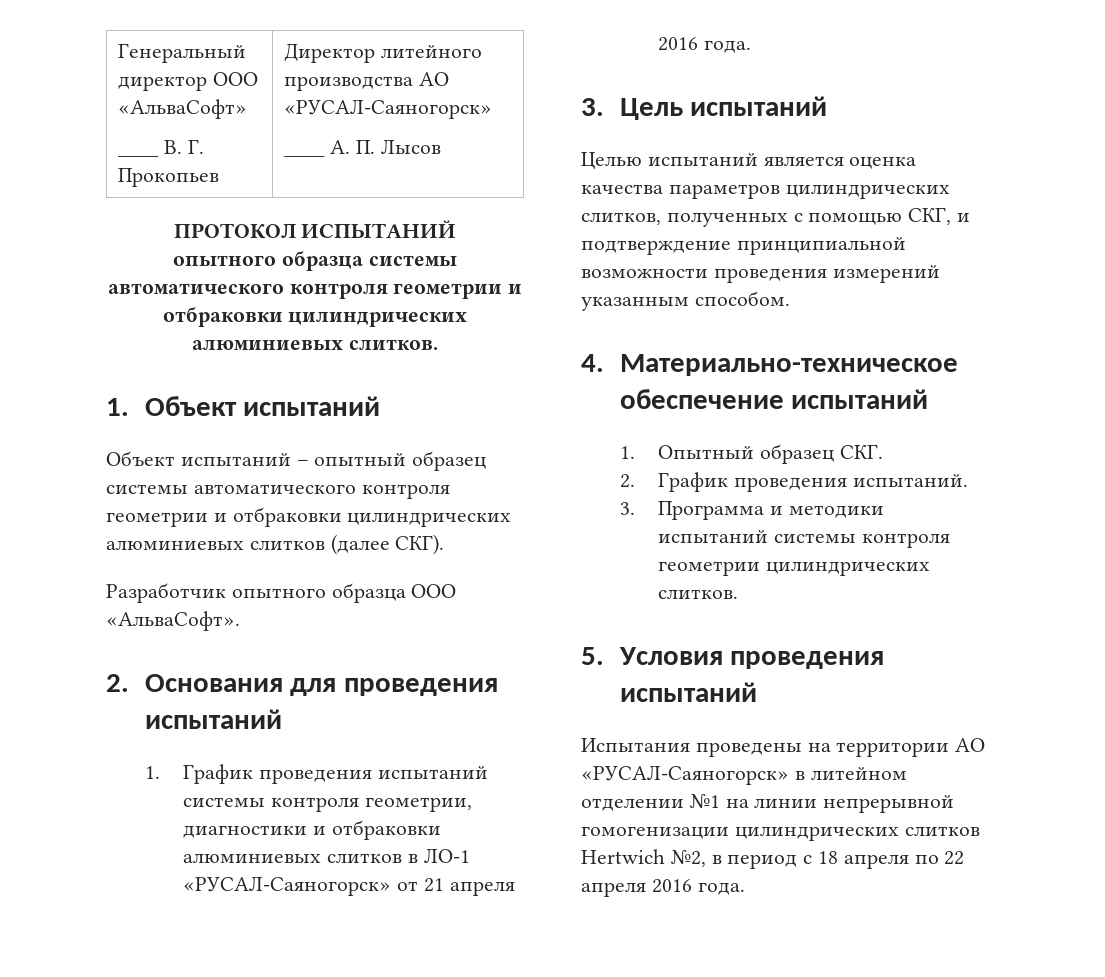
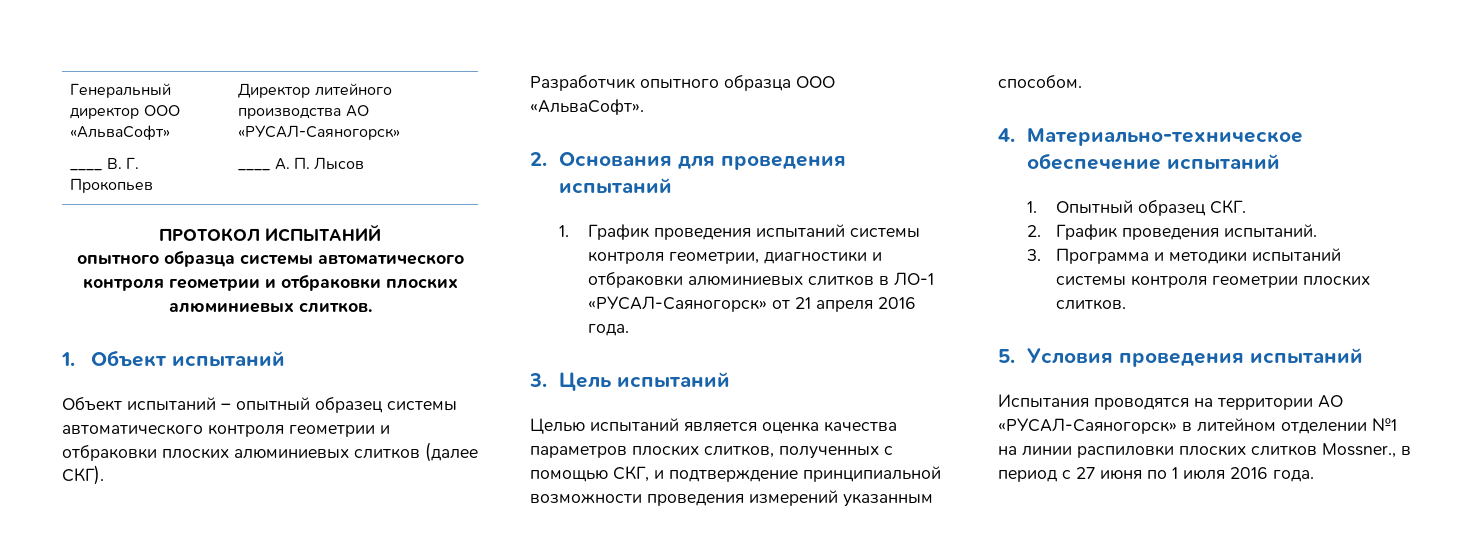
- опытного образца системы автоматического контроля геометрии и отбраковки цилиндрических алюминиевых слитков.
+ опытного образца системы автоматического контроля геометрии и отбраковки плоских алюминиевых слитков.
- Объект испытаний – опытный образец системы автоматического контроля геометрии и отбраковки цилиндрических алюминиевых слитков (далее СКГ).
+ Объект испытаний – опытный образец системы автоматического контроля геометрии и отбраковки плоских алюминиевых слитков (далее СКГ).
- Целью испытаний является оценка качества параметров цилиндрических слитков, полученных с помощью СКГ, и подтверждение принципиальной возможности проведения измерений указанным способом.
+ Целью испытаний является оценка качества параметров плоских слитков, полученных с помощью СКГ, и подтверждение принципиальной возможности проведения измерений указанным способом.
- 3. Программа и методики испытаний системы контроля геометрии цилиндрических слитков.
+ 3. Программа и методики испытаний системы контроля геометрии плоских слитков.
- Испытания проведены на территории АО «РУСАЛ-Саяногорск» в литейном отделении №1 на линии непрерывной гомогенизации цилиндрических слитков Hertwich №2, в период с 18 апреля по 22 апреля 2016 года.
+ Испытания проводятся на территории АО «РУСАЛ-Саяногорск» в литейном отделении №1 на линии распиловки плоских слитков Mossner., в период с 27 июня по 1 июля 2016 года.

